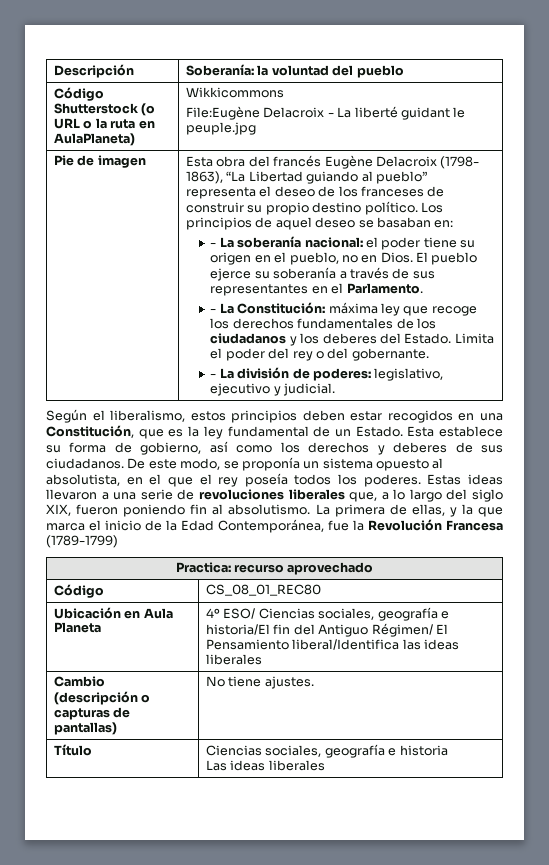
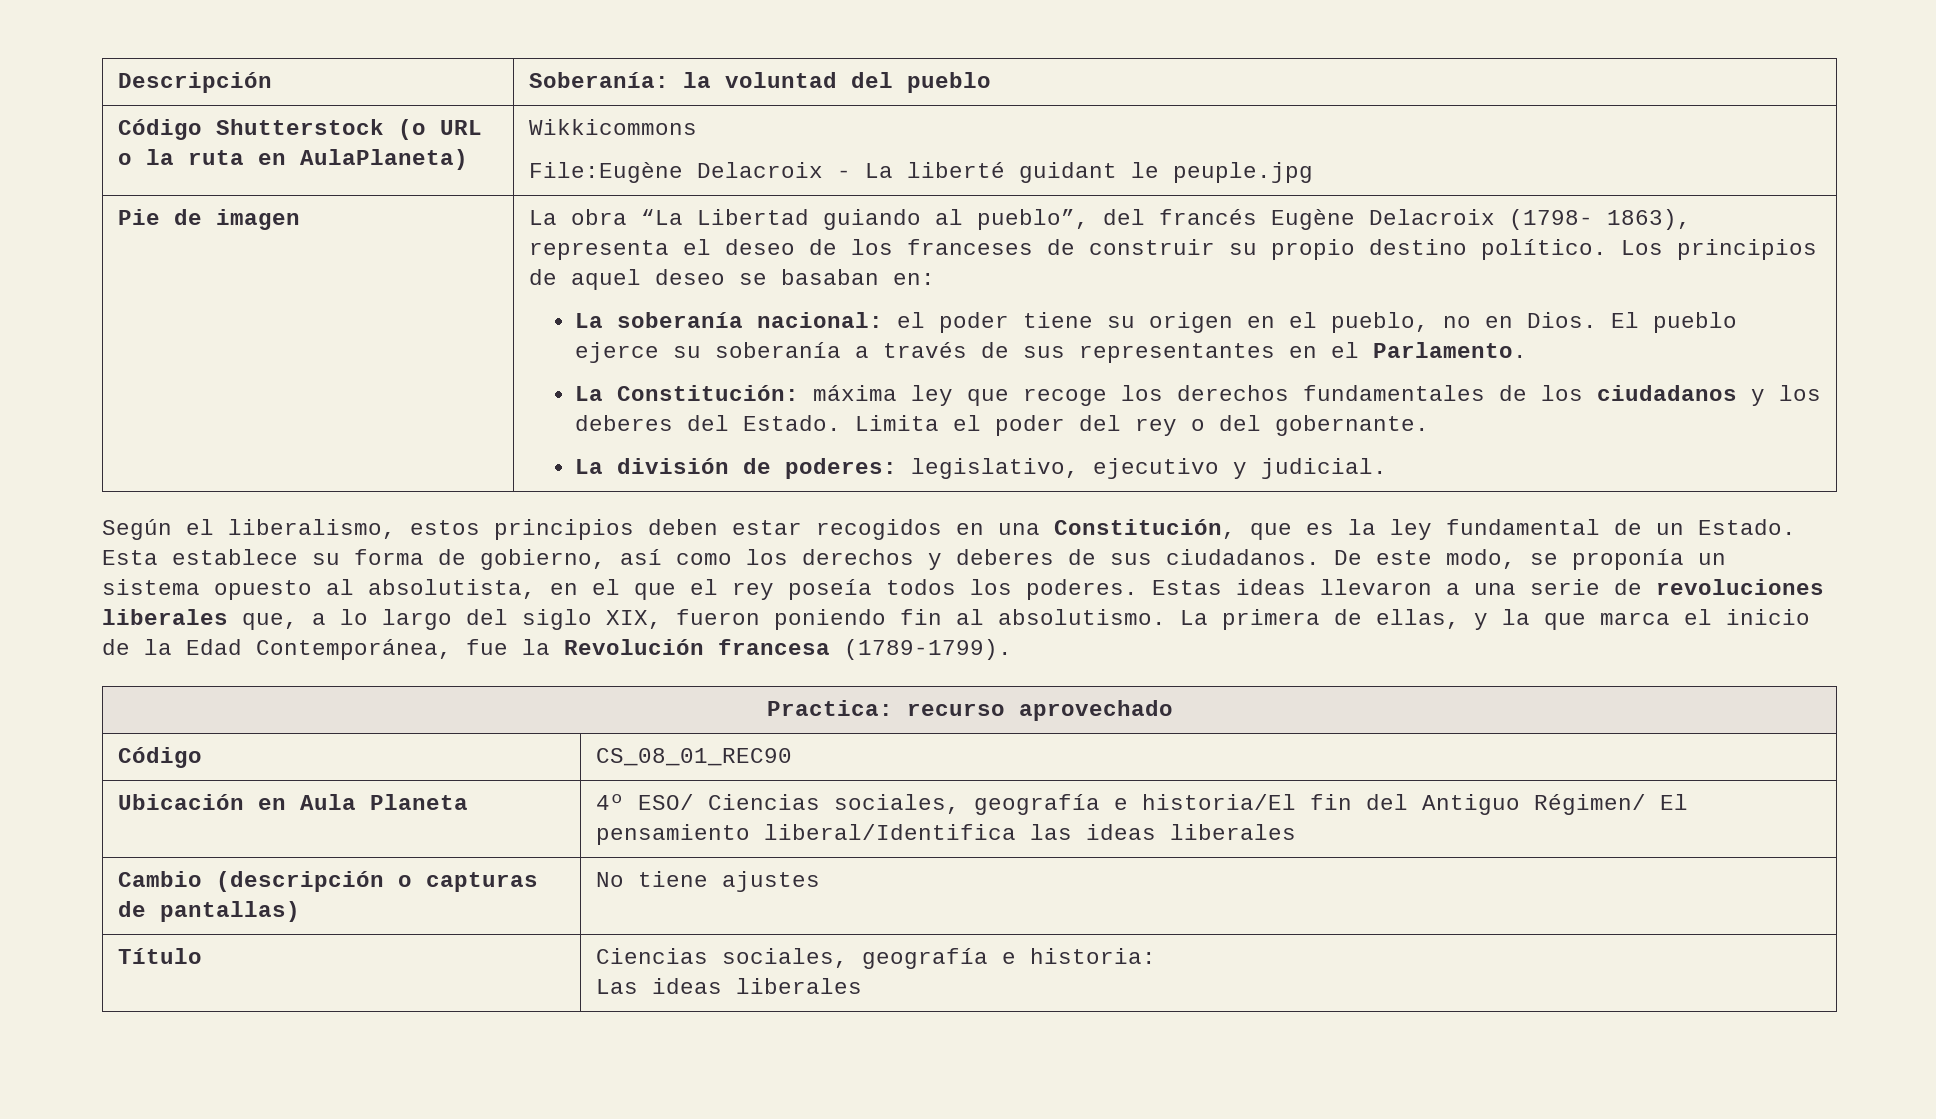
- Esta obra del francés Eugène Delacroix (1798- 1863), “La Libertad guiando al pueblo” representa el deseo de los franceses de construir su propio destino político.
+ La obra “La Libertad guiando al pueblo”, del francés Eugène Delacroix (1798- 1863), representa el deseo de los franceses de construir su propio destino político.
- - La soberanía nacional: el poder tiene su origen en el pueblo, no en Dios.
+ La soberanía nacional: el poder tiene su origen en el pueblo, no en Dios.
- - La Constitución: máxima ley que recoge los derechos fundamentales de los ciudadanos y los deberes del Estado.
+ La Constitución: máxima ley que recoge los derechos fundamentales de los ciudadanos y los deberes del Estado.
- - La división de poderes: legislativo, ejecutivo y judicial.
+ La división de poderes: legislativo, ejecutivo y judicial.
- La primera de ellas, y la que marca el inicio de la Edad Contemporánea, fue la Revolución Francesa (1789-1799)
+ La primera de ellas, y la que marca el inicio de la Edad Contemporánea, fue la Revolución francesa (1789-1799).
- Código | CS_08_01_REC80
+ Código | CS_08_01_REC90
- Ubicación en Aula Planeta | 4º ESO/ Ciencias sociales, geografía e historia/El fin del Antiguo Régimen/ El Pensamiento liberal/Identifica las ideas liberales
+ Ubicación en Aula Planeta | 4º ESO/ Ciencias sociales, geografía e historia/El fin del Antiguo Régimen/ El pensamiento liberal/Identifica las ideas liberales
- Cambio (descripción o capturas de pantallas) | No tiene ajustes.
+ Cambio (descripción o capturas de pantallas) | No tiene ajustes
- Título | Ciencias sociales, geografía e historia
+ Título | Ciencias sociales, geografía e historia:

